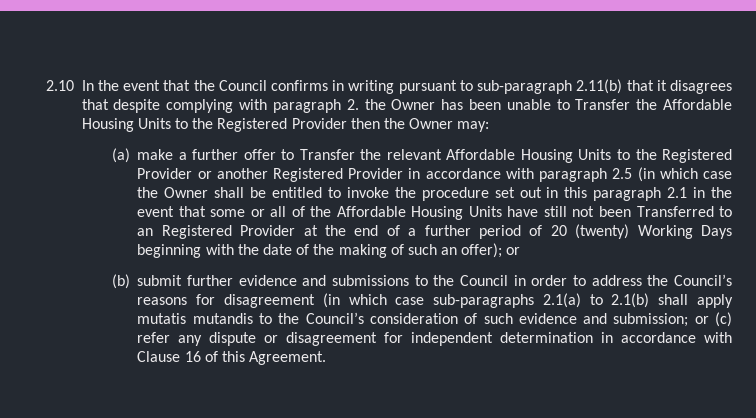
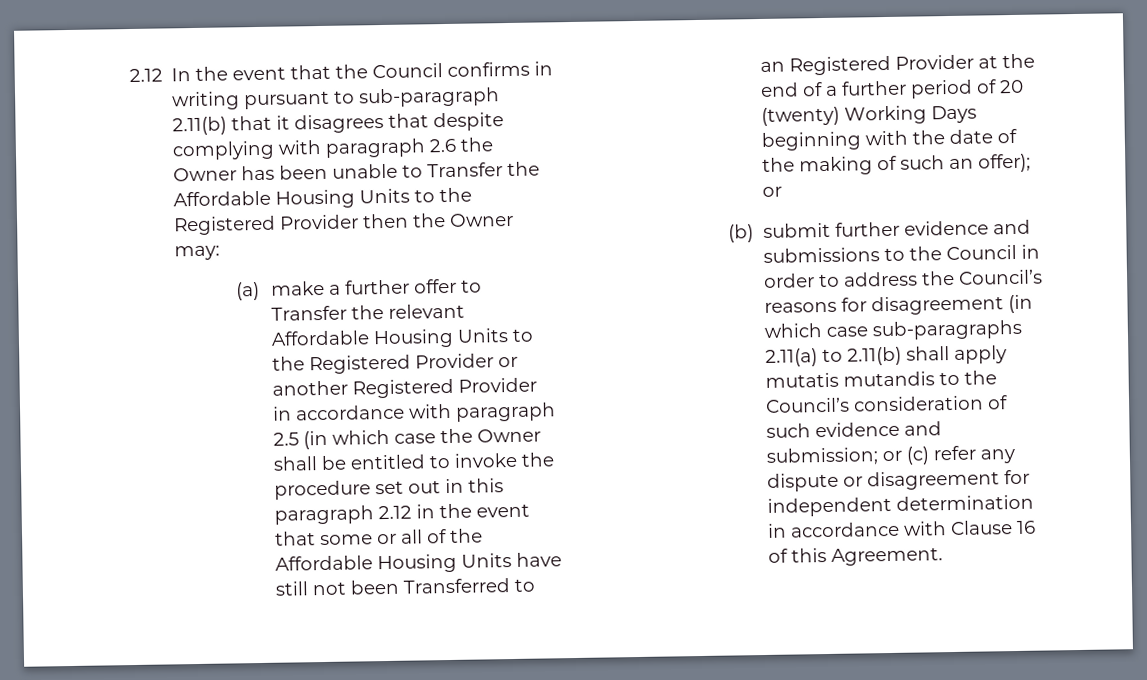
- 2.10 In the event that the Council confirms in writing pursuant to sub-paragraph 2.11(b) that it disagrees that despite complying with paragraph 2. the Owner has been unable to Transfer the Affordable Housing Units to the Registered Provider then the Owner may:
+ 2.12 In the event that the Council confirms in writing pursuant to sub-paragraph 2.11(b) that it disagrees that despite complying with paragraph 2.6 the Owner has been unable to Transfer the Affordable Housing Units to the Registered Provider then the Owner may:
- (a) make a further offer to Transfer the relevant Affordable Housing Units to the Registered Provider or another Registered Provider in accordance with paragraph 2.5 (in which case the Owner shall be entitled to invoke the procedure set out in this paragraph 2.1 in the event that some or all of the Affordable Housing Units have still not been Transferred to an Registered Provider at the end of a further period of 20 (twenty) Working Days beginning with the date of the making of such an offer);
+ (a) make a further offer to Transfer the relevant Affordable Housing Units to the Registered Provider or another Registered Provider in accordance with paragraph 2.5 (in which case the Owner shall be entitled to invoke the procedure set out in this paragraph 2.12 in the event that some or all of the Affordable Housing Units have still not been Transferred to an Registered Provider at the end of a further period of 20 (twenty) Working Days beginning with the date of the making of such an offer);
- (b) submit further evidence and submissions to the Council in order to address the Council’s reasons for disagreement (in which case sub-paragraphs 2.1(a) to 2.1(b) shall apply mutatis mutandis to the Council’s consideration of such evidence and submission; or (c) refer any dispute or disagreement for independent determination in accordance with Clause 16 of this Agreement.
+ (b) submit further evidence and submissions to the Council in order to address the Council’s reasons for disagreement (in which case sub-paragraphs 2.11(a) to 2.11(b) shall apply mutatis mutandis to the Council’s consideration of such evidence and submission; or (c) refer any dispute or disagreement for independent determination in accordance with Clause 16 of this Agreement.

